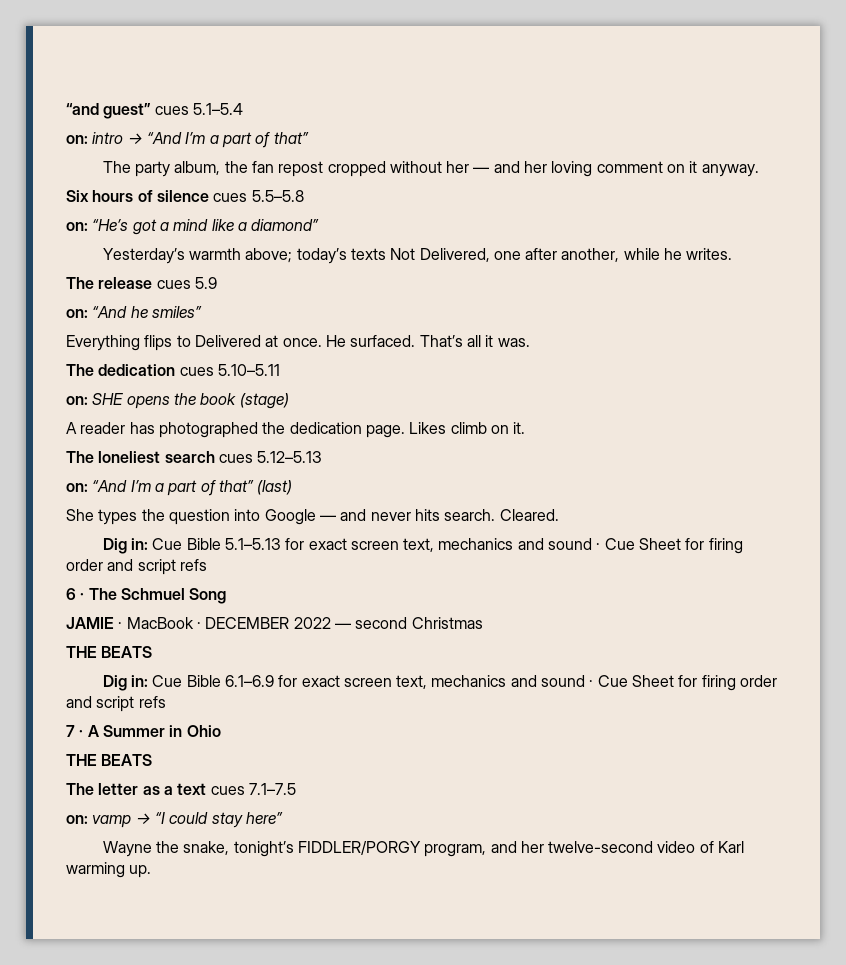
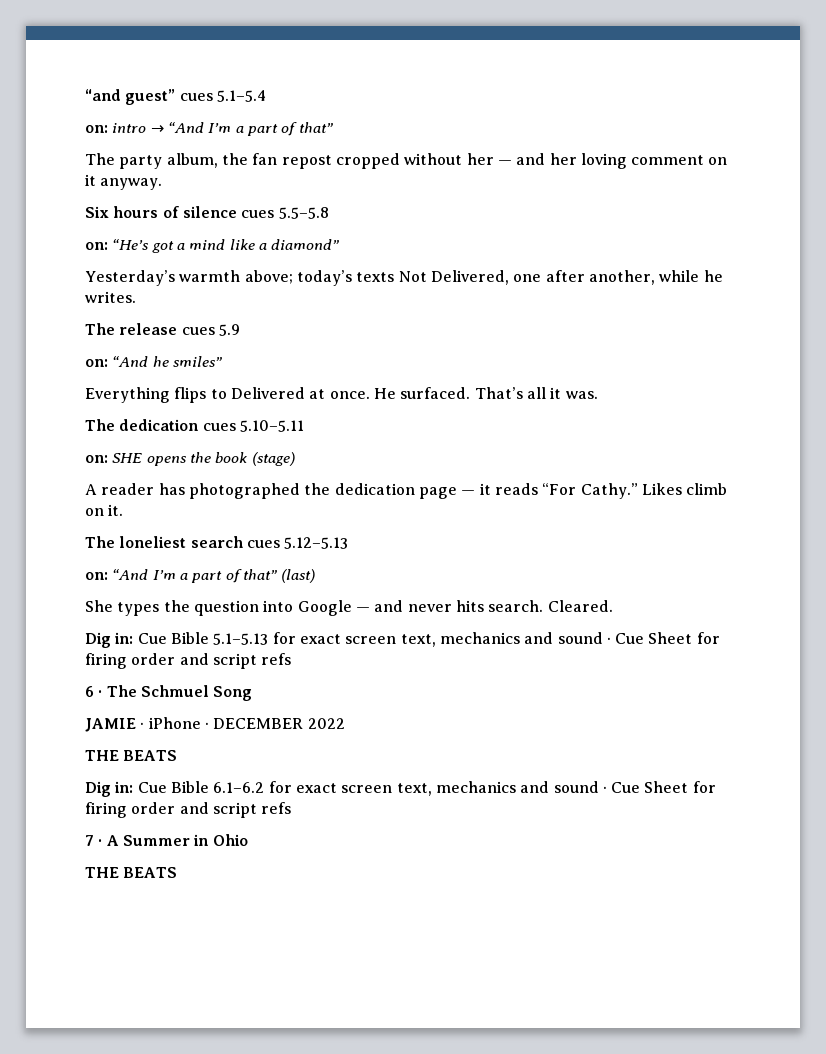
- A reader has photographed the dedication page.
+ A reader has photographed the dedication page — it reads “For Cathy.”
- JAMIE · MacBook · DECEMBER 2022 — second Christmas
+ JAMIE · iPhone · DECEMBER 2022
- Dig in: Cue Bible 6.1–6.9 for exact screen text, mechanics and sound · Cue Sheet for firing order and script refs
+ Dig in: Cue Bible 6.1–6.2 for exact screen text, mechanics and sound · Cue Sheet for firing order and script refs
- The letter as a text cues 7.1–7.5
- on: vamp → “I could stay here”
- Wayne the snake, tonight’s FIDDLER/PORGY program, and her twelve-second video of Karl warming up.

